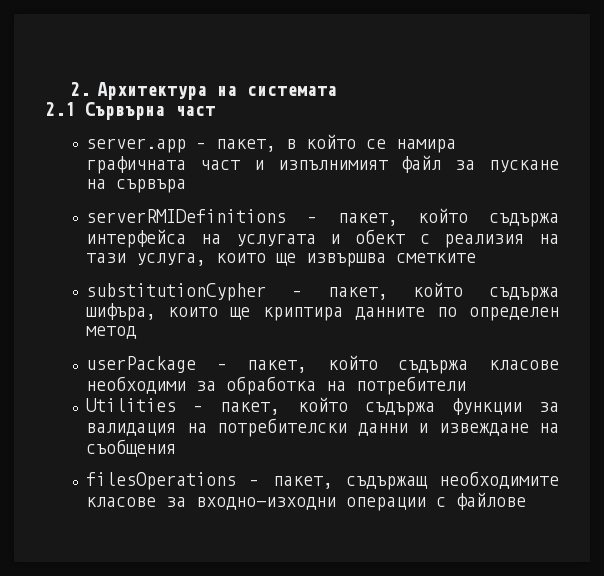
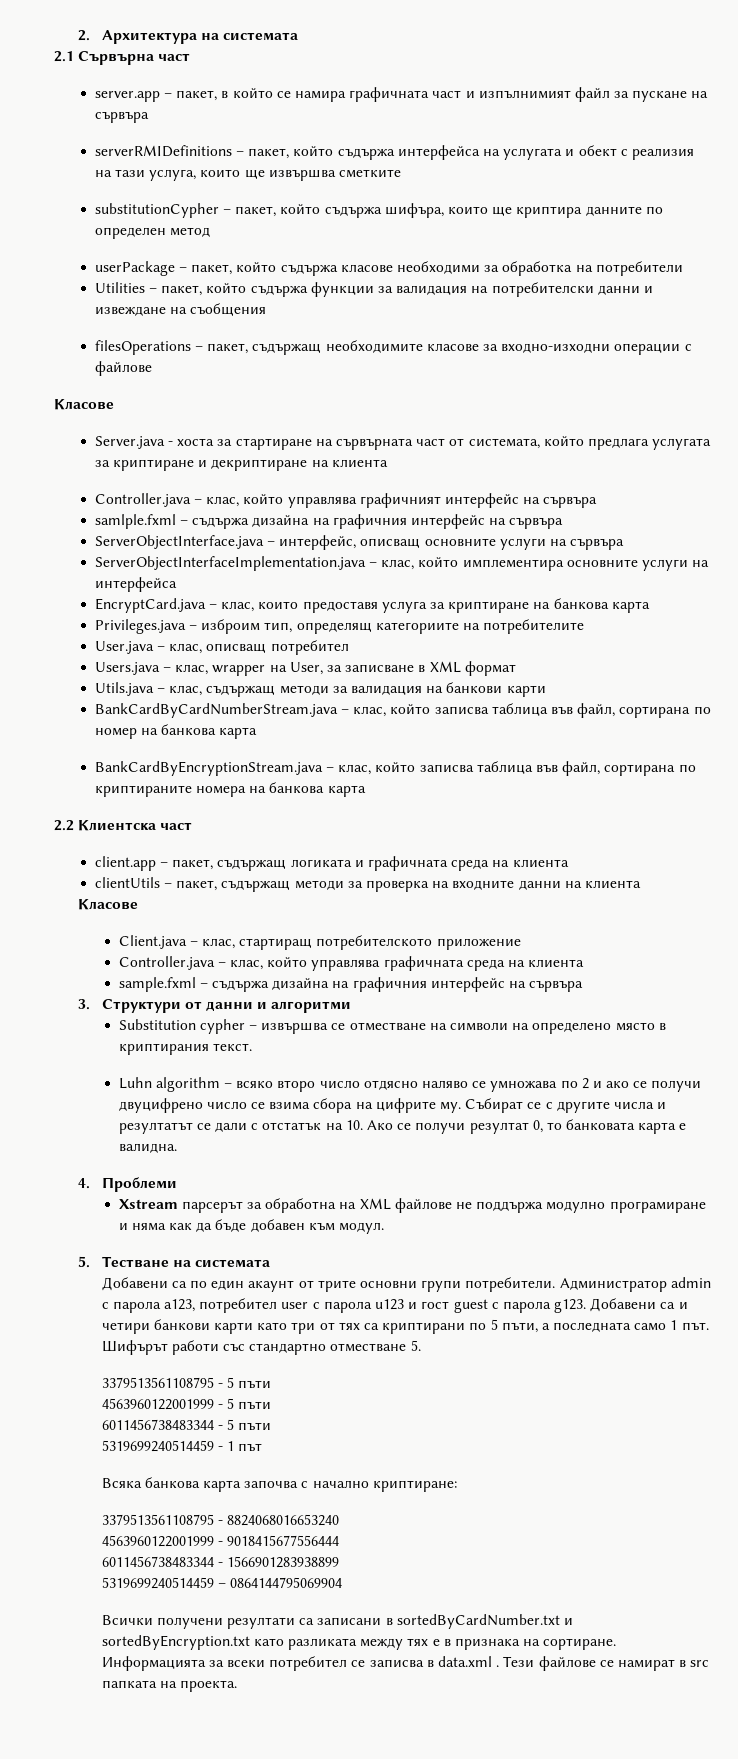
  filesOperations – пакет, съдържащ необходимите класове за входно-изходни операции с файлове
+ Класове
+ Server.java - хоста за стартиране на сървърната част от системата, който предлага услугата за криптиране и декриптиране на клиента
+ Controller.java – клас, който управлява графичният интерфейс на сървъра
+ samlple.fxml – съдържа дизайна на графичния интерфейс на сървъра
+ ServerObjectInterface.java – интерфейс, описващ основните услуги на сървъра
+ ServerObjectInterfaceImplementation.java – клас, който имплементира основните услуги на интерфейса
+ EncryptCard.java – клас, които предоставя услуга за криптиране на банкова карта
+ Privileges.java – изброим тип, определящ категориите на потребителите
+ User.java – клас, описващ потребител
+ Users.java – клас, wrapper на User, за записване в XML формат
+ Utils.java – клас, съдържащ методи за валидация на банкови карти
+ BankCardByCardNumberStream.java – клас, който записва таблица във файл, сортирана по номер на банкова карта
+ BankCardByEncryptionStream.java – клас, който записва таблица във файл, сортирана по криптираните номера на банкова карта
+ 2.2 Клиентска част
+ client.app – пакет, съдържащ логиката и графичната среда на клиента
+ clientUtils – пакет, съдържащ методи за проверка на входните данни на клиента
+ Класове
+ Client.java – клас, стартиращ потребителското приложение
+ Controller.java – клас, който управлява графичната среда на клиента
+ sample.fxml – съдържа дизайна на графичния интерфейс на сървъра
+ 3. Структури от данни и алгоритми
+ Substitution cypher – извършва се отместване на символи на определено място в криптирания текст.
+ Luhn algorithm – всяко второ число отдясно наляво се умножава по 2 и ако се получи двуцифрено число се взима сбора на цифрите му. Събират се с другите числа и резултатът се дали с отстатък на 10. Ако се получи резултат 0, то банковата карта е валидна.
+ 4. Проблеми
+ Xstream парсерът за обработна на XML файлове не поддържа модулно програмиране и няма как да бъде добавен към модул.
+ 5. Тестване на системата
+ Добавени са по един акаунт от трите основни групи потребители. Администратор admin с парола a123, потребител user с парола u123 и гост guest с парола g123. Добавени са и четири банкови карти като три от тях са криптирани по 5 пъти, а последната само 1 път. Шифърът работи със стандартно отместване 5.
+ 3379513561108795 - 5 пъти
+ 4563960122001999 - 5 пъти
+ 6011456738483344 - 5 пъти
+ 5319699240514459 - 1 път
+ Всяка банкова карта започва с начално криптиране:
+ 3379513561108795 - 8824068016653240
+ 4563960122001999 - 9018415677556444
+ 6011456738483344 - 1566901283938899
+ 5319699240514459 – 0864144795069904
+ Всички получени резултати са записани в sortedByCardNumber.txt и sortedByEncryption.txt като разликата между тях е в признака на сортиране. Информацията за всеки потребител се записва в data.xml . Тези файлове се намират в src папката на проекта.

